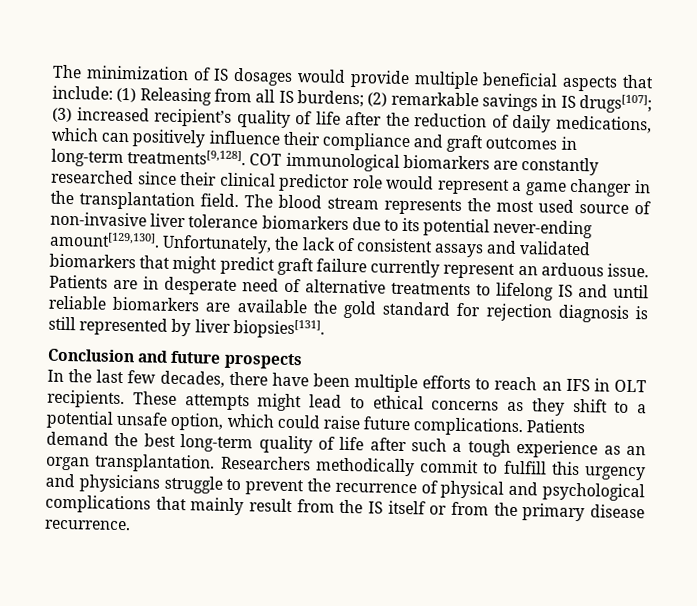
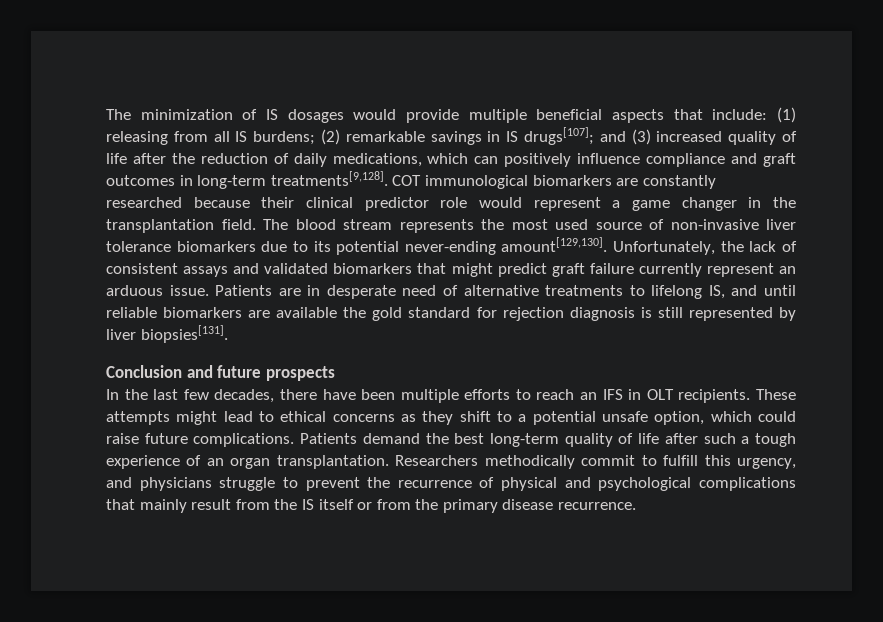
- The minimization of IS dosages would provide multiple beneficial aspects that include: (1) Releasing from all IS burdens; (2) remarkable savings in IS drugs[107]; (3) increased recipient’s quality of life after the reduction of daily medications, which can positively influence their compliance and graft outcomes in long-term treatments[9,128].
+ The minimization of IS dosages would provide multiple beneficial aspects that include: (1) releasing from all IS burdens; (2) remarkable savings in IS drugs[107]; and (3) increased quality of life after the reduction of daily medications, which can positively influence compliance and graft outcomes in long-term treatments[9,128].
- COT immunological biomarkers are constantly researched since their clinical predictor role would represent a game changer in the transplantation field.
+ COT immunological biomarkers are constantly researched because their clinical predictor role would represent a game changer in the transplantation field.
- Patients are in desperate need of alternative treatments to lifelong IS and until reliable biomarkers are available the gold standard for rejection diagnosis is still represented by liver biopsies[131].
+ Patients are in desperate need of alternative treatments to lifelong IS, and until reliable biomarkers are available the gold standard for rejection diagnosis is still represented by liver biopsies[131].
- Patients demand the best long-term quality of life after such a tough experience as an organ transplantation.
+ Patients demand the best long-term quality of life after such a tough experience of an organ transplantation.
- Researchers methodically commit to fulfill this urgency and physicians struggle to prevent the recurrence of physical and psychological complications that mainly result from the IS itself or from the primary disease recurrence.
+ Researchers methodically commit to fulfill this urgency, and physicians struggle to prevent the recurrence of physical and psychological complications that mainly result from the IS itself or from the primary disease recurrence.

